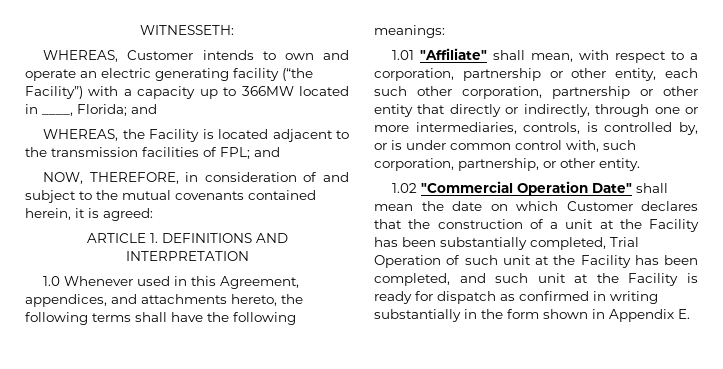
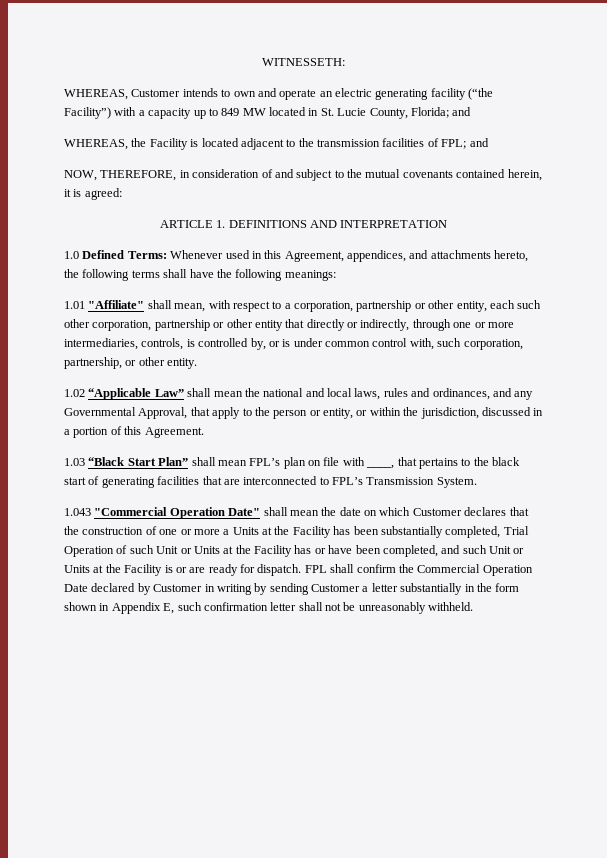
- WHEREAS, Customer intends to own and operate an electric generating facility (“the Facility”) with a capacity up to 366MW located in ____, Florida; and
+ WHEREAS, Customer intends to own and operate an electric generating facility (“the Facility”) with a capacity up to 849 MW located in St. Lucie County, Florida; and
- 1.0 Whenever used in this Agreement, appendices, and attachments hereto, the following terms shall have the following meanings:
+ 1.0 Defined Terms: Whenever used in this Agreement, appendices, and attachments hereto, the following terms shall have the following meanings:
- 1.02 "Commercial Operation Date" shall mean the date on which Customer declares that the construction of a unit at the Facility has been substantially completed, Trial Operation of such unit at the Facility has been completed, and such unit at the Facility is ready for dispatch as confirmed in writing substantially in the form shown in Appendix E.
+ 1.02 “Applicable Law” shall mean the national and local laws, rules and ordinances, and any Governmental Approval, that apply to the person or entity, or within the jurisdiction, discussed in a portion of this Agreement.
+ 1.03 “Black Start Plan” shall mean FPL’s plan on file with ____, that pertains to the black start of generating facilities that are interconnected to FPL’s Transmission System.
+ 1.043 "Commercial Operation Date" shall mean the date on which Customer declares that the construction of one or more a Units at the Facility has been substantially completed, Trial Operation of such Unit or Units at the Facility has or have been completed, and such Unit or Units at the Facility is or are ready for dispatch. FPL shall confirm the Commercial Operation Date declared by Customer in writing by sending Customer a letter substantially in the form shown in Appendix E, such confirmation letter shall not be unreasonably withheld.

